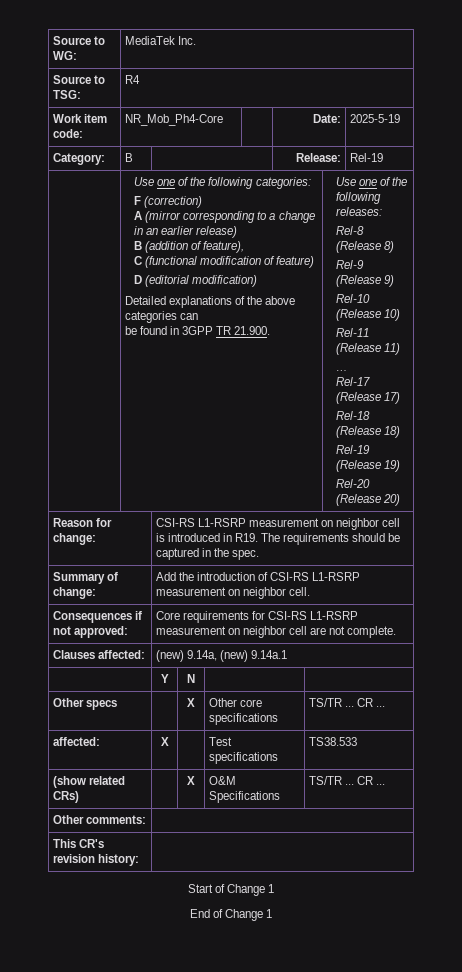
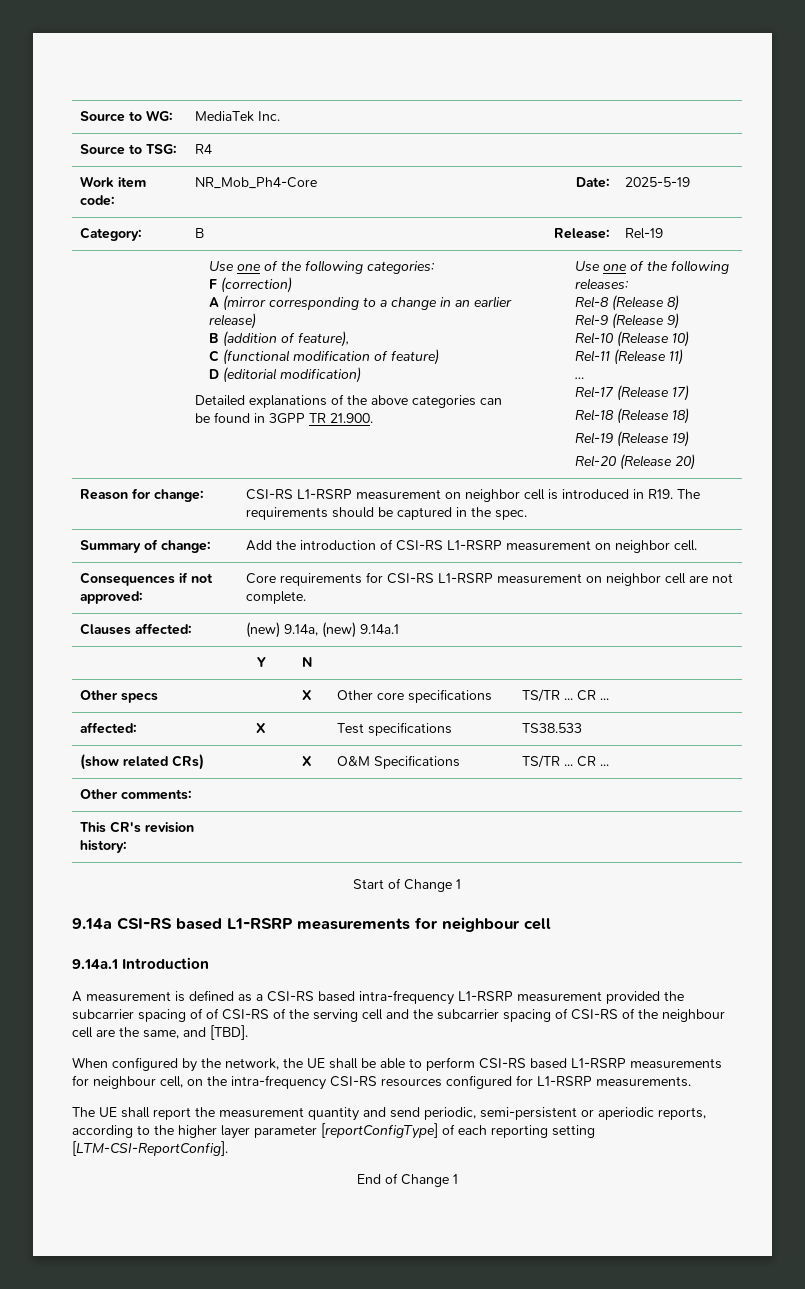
+ 9.14a CSI-RS based L1-RSRP measurements for neighbour cell
+ 9.14a.1 Introduction
+ A measurement is defined as a CSI-RS based intra-frequency L1-RSRP measurement provided the subcarrier spacing of of CSI-RS of the serving cell and the subcarrier spacing of CSI-RS of the neighbour cell are the same, and [TBD].
+ When configured by the network, the UE shall be able to perform CSI-RS based L1-RSRP measurements for neighbour cell, on the intra-frequency CSI-RS resources configured for L1-RSRP measurements.
+ The UE shall report the measurement quantity and send periodic, semi-persistent or aperiodic reports, according to the higher layer parameter [reportConfigType] of each reporting setting [LTM-CSI-ReportConfig].

